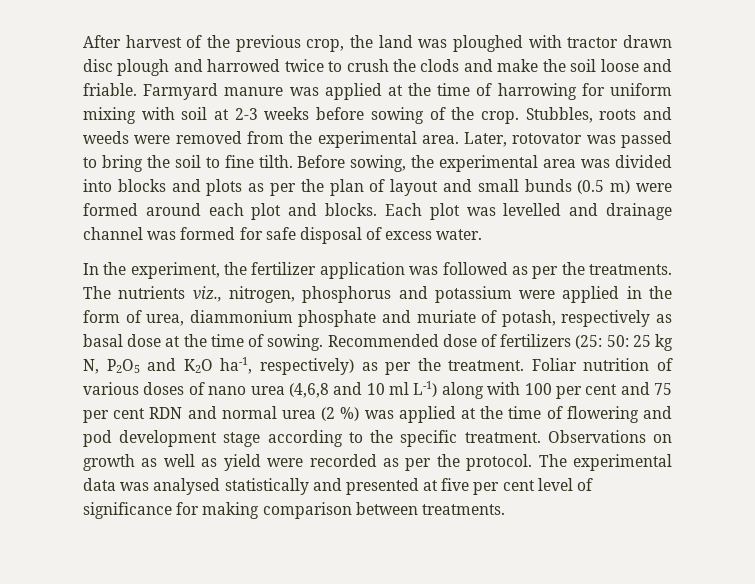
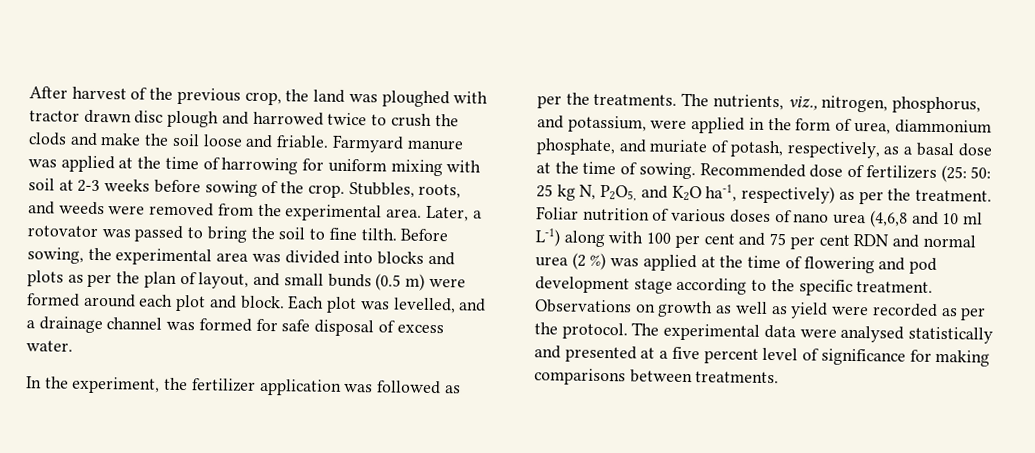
- Stubbles, roots and weeds were removed from the experimental area.
+ Stubbles, roots, and weeds were removed from the experimental area.
- Later, rotovator was passed to bring the soil to fine tilth.
+ Later, a rotovator was passed to bring the soil to fine tilth.
- Before sowing, the experimental area was divided into blocks and plots as per the plan of layout and small bunds (0.5 m) were formed around each plot and blocks.
+ Before sowing, the experimental area was divided into blocks and plots as per the plan of layout, and small bunds (0.5 m) were formed around each plot and block.
- Each plot was levelled and drainage channel was formed for safe disposal of excess water.
+ Each plot was levelled, and a drainage channel was formed for safe disposal of excess water.
- The nutrients viz., nitrogen, phosphorus and potassium were applied in the form of urea, diammonium phosphate and muriate of potash, respectively as basal dose at the time of sowing.
+ The nutrients, viz., nitrogen, phosphorus, and potassium, were applied in the form of urea, diammonium phosphate, and muriate of potash, respectively, as a basal dose at the time of sowing.
- Recommended dose of fertilizers (25: 50: 25 kg N, P2O5 and K2O ha-1, respectively) as per the treatment.
+ Recommended dose of fertilizers (25: 50: 25 kg N, P2O5, and K2O ha-1, respectively) as per the treatment.
- The experimental data was analysed statistically and presented at five per cent level of significance for making comparison between treatments.
+ The experimental data were analysed statistically and presented at a five percent level of significance for making comparisons between treatments.

